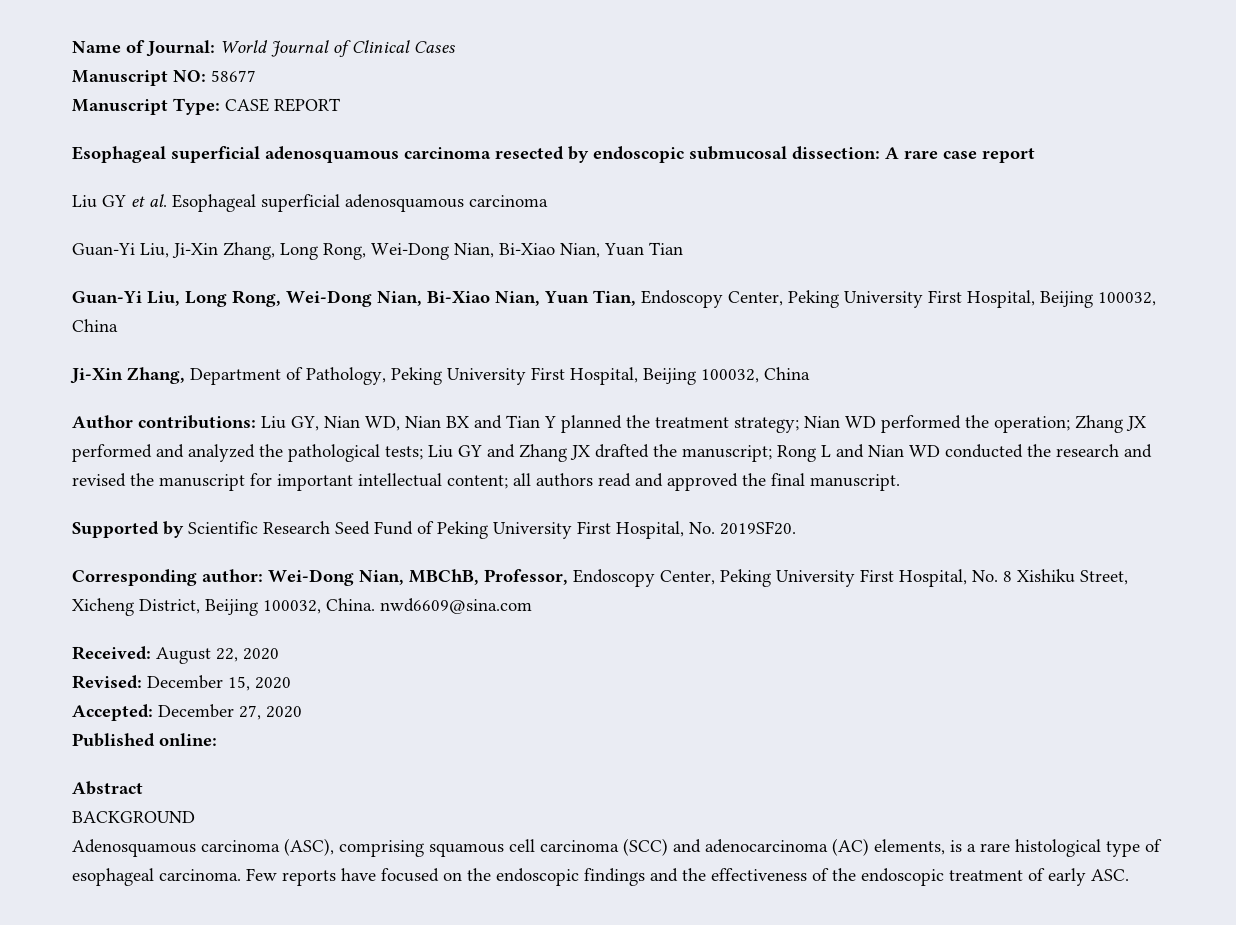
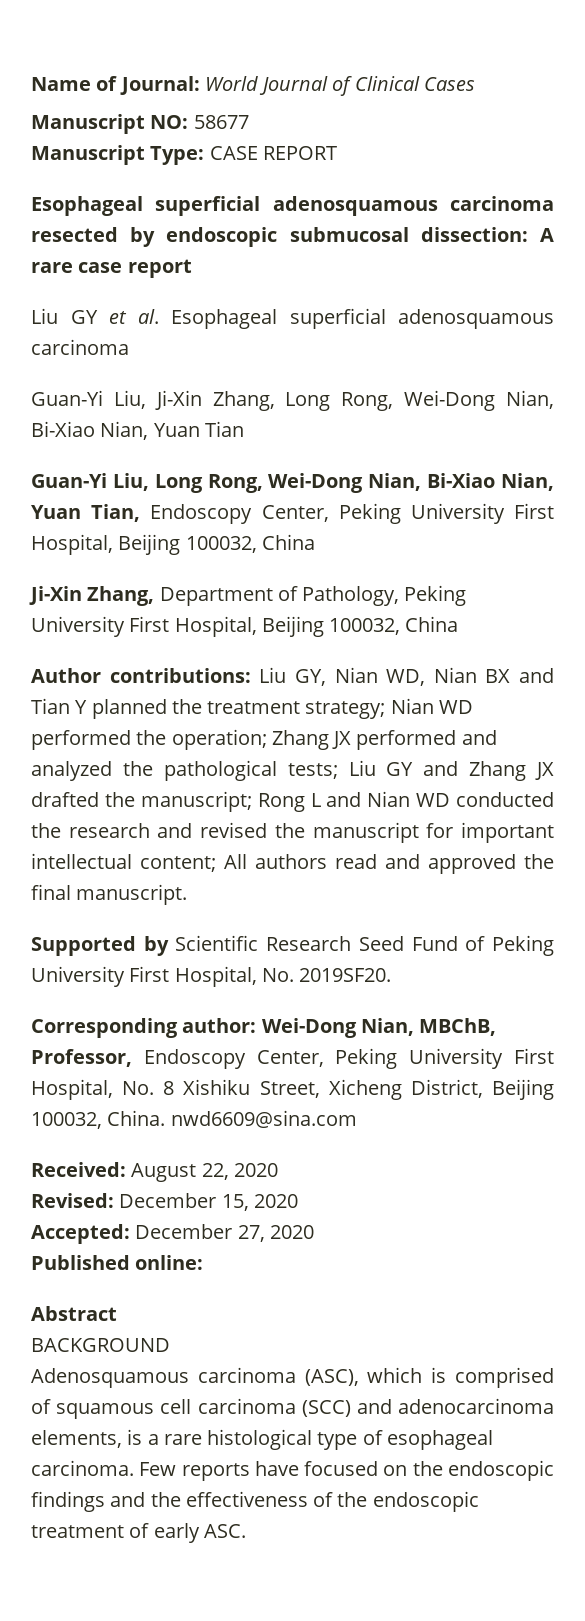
- Author contributions: Liu GY, Nian WD, Nian BX and Tian Y planned the treatment strategy; Nian WD performed the operation; Zhang JX performed and analyzed the pathological tests; Liu GY and Zhang JX drafted the manuscript; Rong L and Nian WD conducted the research and revised the manuscript for important intellectual content; all authors read and approved the final manuscript.
+ Author contributions: Liu GY, Nian WD, Nian BX and Tian Y planned the treatment strategy; Nian WD performed the operation; Zhang JX performed and analyzed the pathological tests; Liu GY and Zhang JX drafted the manuscript; Rong L and Nian WD conducted the research and revised the manuscript for important intellectual content; All authors read and approved the final manuscript.
- Adenosquamous carcinoma (ASC), comprising squamous cell carcinoma (SCC) and adenocarcinoma (AC) elements, is a rare histological type of esophageal carcinoma.
+ Adenosquamous carcinoma (ASC), which is comprised of squamous cell carcinoma (SCC) and adenocarcinoma elements, is a rare histological type of esophageal carcinoma.

